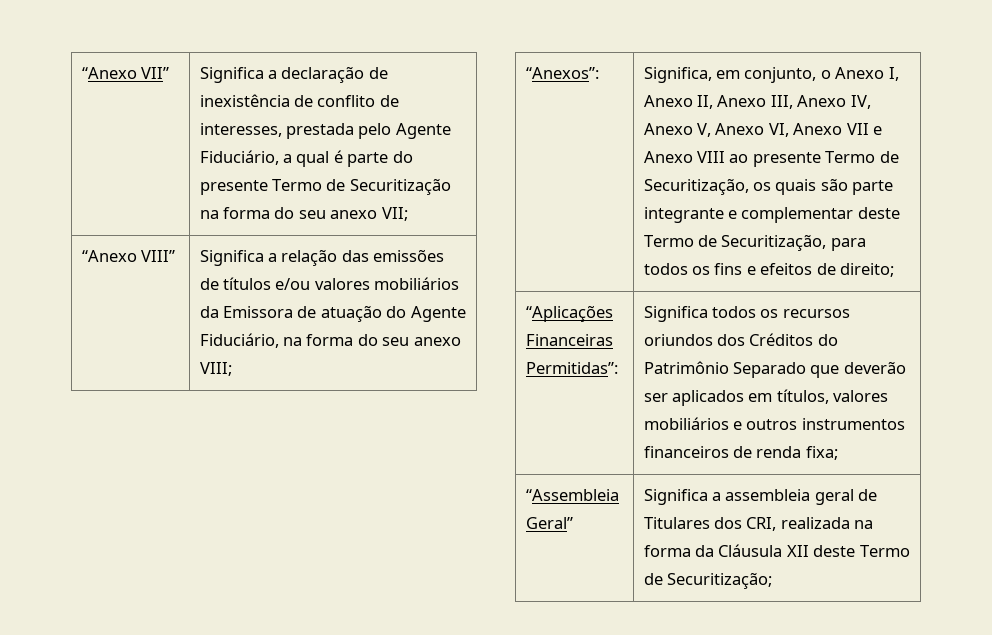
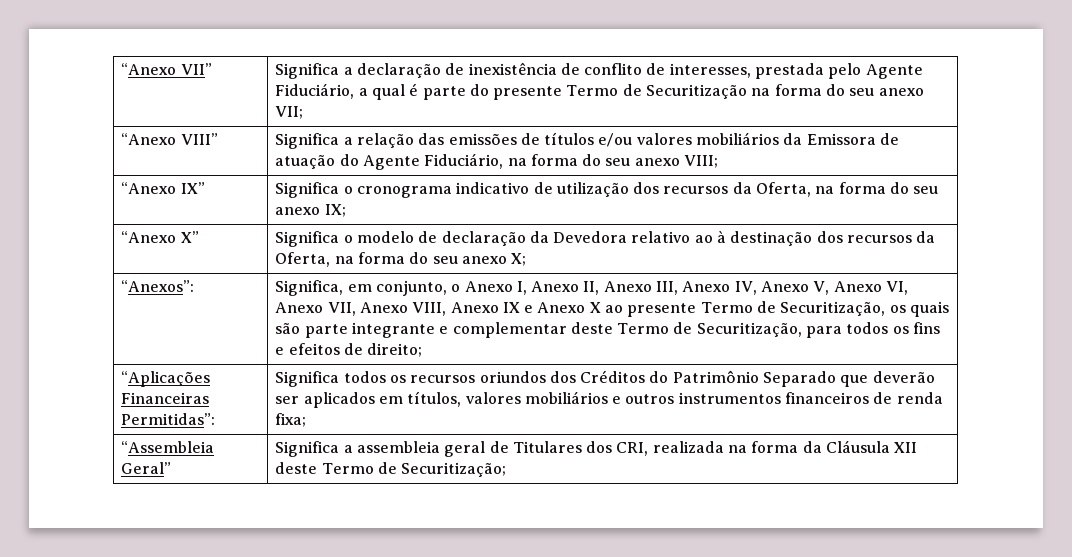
+ “Anexo IX” | Significa o cronograma indicativo de utilização dos recursos da Oferta, na forma do seu anexo IX;
+ “Anexo X” | Significa o modelo de declaração da Devedora relativo ao à destinação dos recursos da Oferta, na forma do seu anexo X;
- Significa, em conjunto, o Anexo I, Anexo II, Anexo III, Anexo IV, Anexo V, Anexo VI, Anexo VII e Anexo VIII ao presente Termo de Securitização, os quais são parte integrante e complementar deste Termo de Securitização, para todos os fins e efeitos de direito;
+ Significa, em conjunto, o Anexo I, Anexo II, Anexo III, Anexo IV, Anexo V, Anexo VI, Anexo VII, Anexo VIII, Anexo IX e Anexo X ao presente Termo de Securitização, os quais são parte integrante e complementar deste Termo de Securitização, para todos os fins e efeitos de direito;

